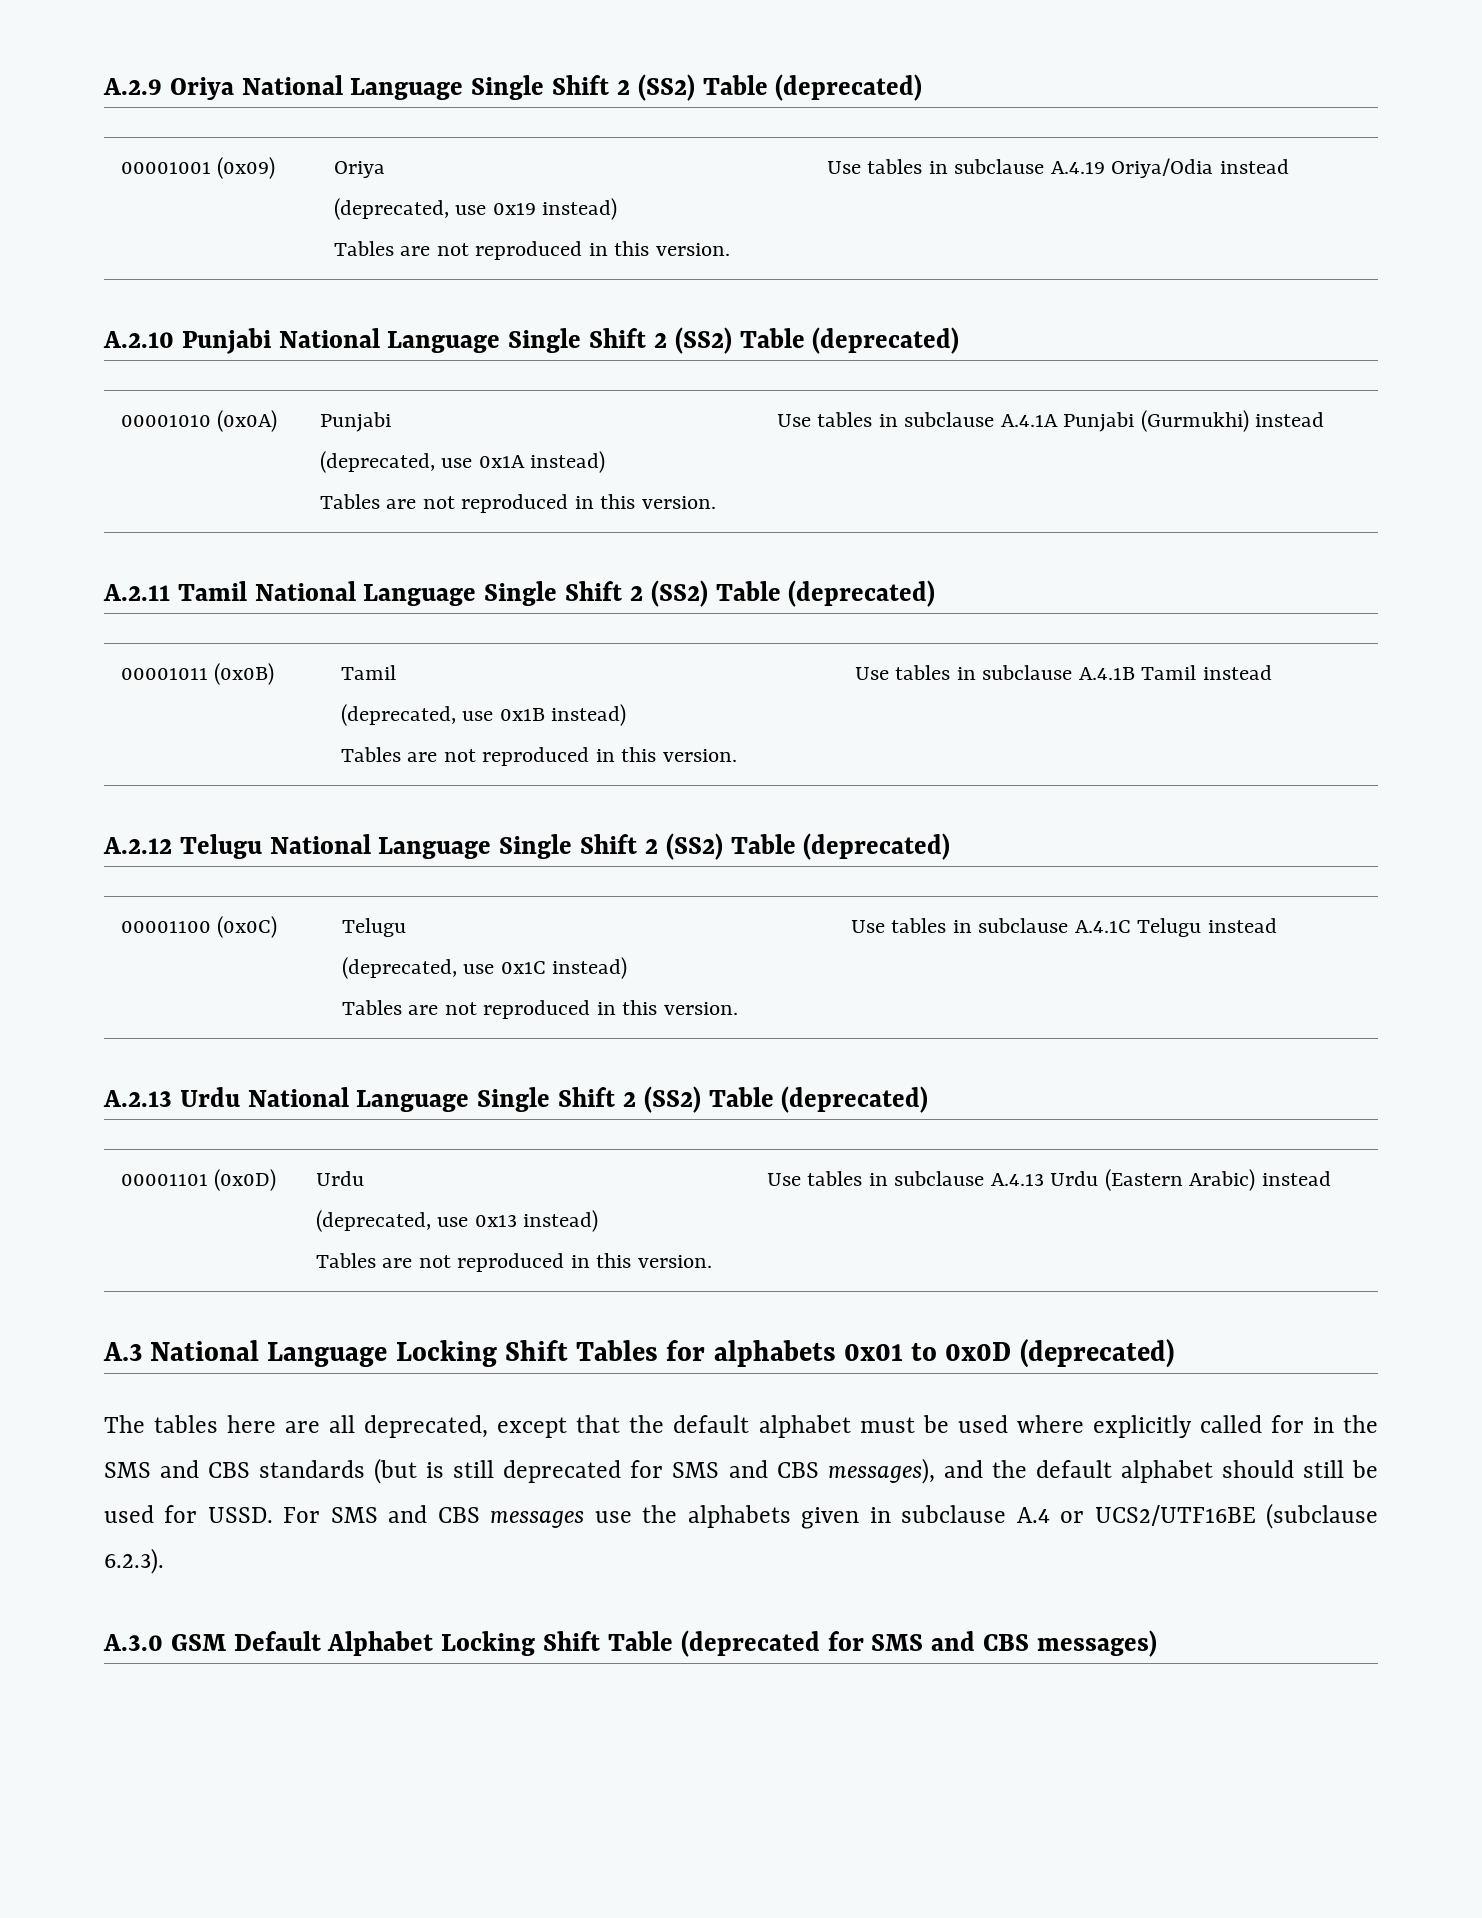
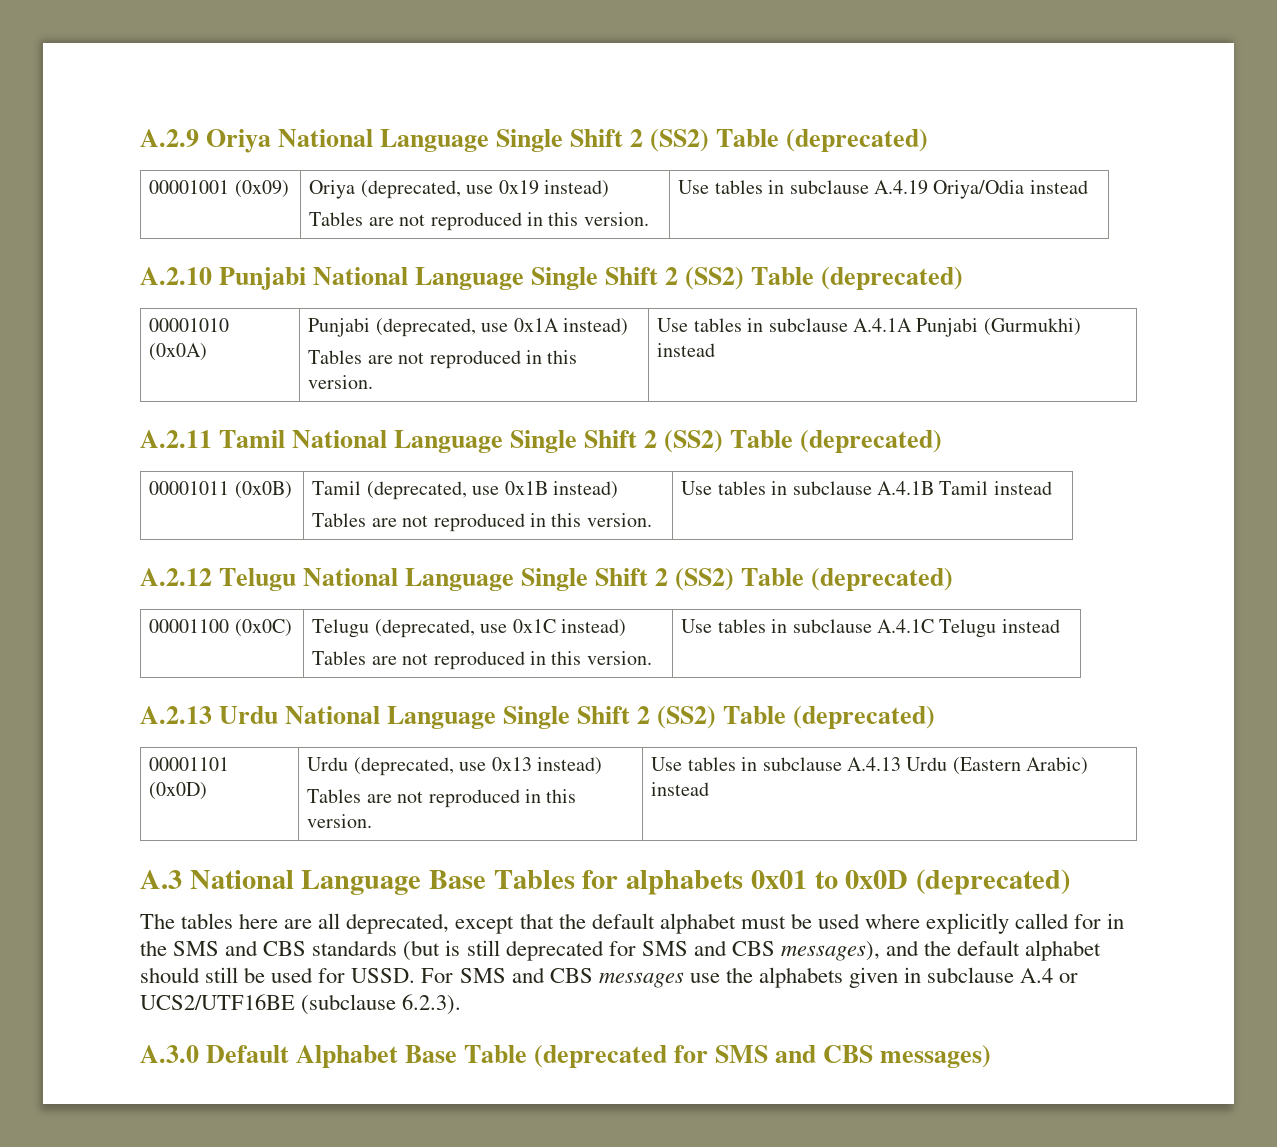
- 00001001 (0x09) | Oriya
- (deprecated, use 0x19 instead)
+ 00001001 (0x09) | Oriya (deprecated, use 0x19 instead)
- 00001010 (0x0A) | Punjabi
- (deprecated, use 0x1A instead)
+ 00001010 (0x0A) | Punjabi (deprecated, use 0x1A instead)
- 00001011 (0x0B) | Tamil
- (deprecated, use 0x1B instead)
+ 00001011 (0x0B) | Tamil (deprecated, use 0x1B instead)
- 00001100 (0x0C) | Telugu
- (deprecated, use 0x1C instead)
+ 00001100 (0x0C) | Telugu (deprecated, use 0x1C instead)
- 00001101 (0x0D) | Urdu
- (deprecated, use 0x13 instead)
+ 00001101 (0x0D) | Urdu (deprecated, use 0x13 instead)
- A.3 National Language Locking Shift Tables for alphabets 0x01 to 0x0D (deprecated)
+ A.3 National Language Base Tables for alphabets 0x01 to 0x0D (deprecated)
- A.3.0 GSM Default Alphabet Locking Shift Table (deprecated for SMS and CBS messages)
+ A.3.0 Default Alphabet Base Table (deprecated for SMS and CBS messages)

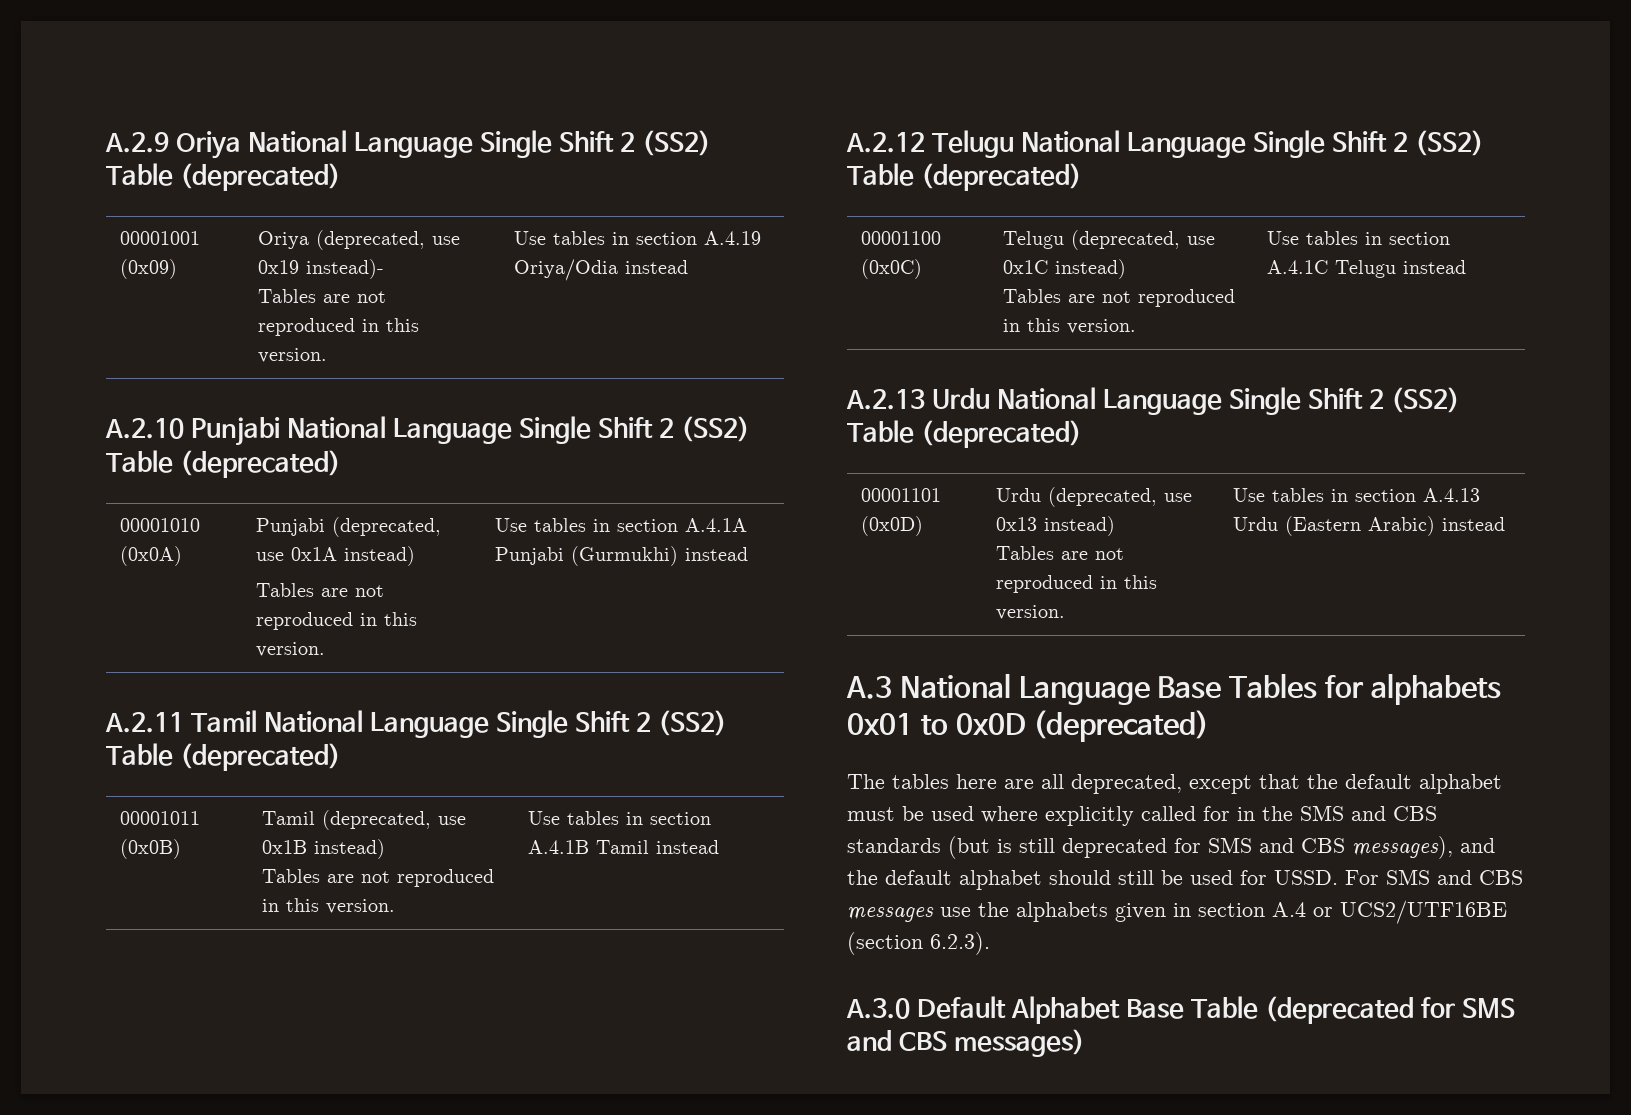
- 00001001 (0x09) | Oriya (deprecated, use 0x19 instead)
- Tables are not reproduced in this version. | Use tables in subclause A.4.19 Oriya/Odia instead
+ 00001001 (0x09) | Oriya (deprecated, use 0x19 instead)-
+ Tables are not reproduced in this version. | Use tables in section A.4.19 Oriya/Odia instead
  00001010 (0x0A) | Punjabi (deprecated, use 0x1A instead)
- Tables are not reproduced in this version. | Use tables in subclause A.4.1A Punjabi (Gurmukhi) instead
+ Tables are not reproduced in this version. | Use tables in section A.4.1A Punjabi (Gurmukhi) instead
  00001011 (0x0B) | Tamil (deprecated, use 0x1B instead)
- Tables are not reproduced in this version. | Use tables in subclause A.4.1B Tamil instead
+ Tables are not reproduced in this version. | Use tables in section A.4.1B Tamil instead
  00001100 (0x0C) | Telugu (deprecated, use 0x1C instead)
- Tables are not reproduced in this version. | Use tables in subclause A.4.1C Telugu instead
+ Tables are not reproduced in this version. | Use tables in section A.4.1C Telugu instead
  00001101 (0x0D) | Urdu (deprecated, use 0x13 instead)
- Tables are not reproduced in this version. | Use tables in subclause A.4.13 Urdu (Eastern Arabic) instead
+ Tables are not reproduced in this version. | Use tables in section A.4.13 Urdu (Eastern Arabic) instead
- For SMS and CBS messages use the alphabets given in subclause A.4 or UCS2/UTF16BE (subclause 6.2.3).
+ For SMS and CBS messages use the alphabets given in section A.4 or UCS2/UTF16BE (section 6.2.3).

